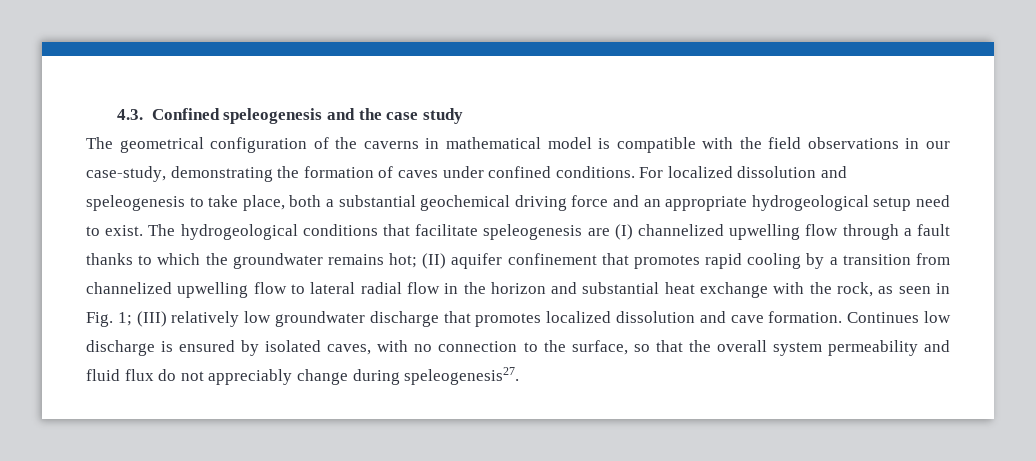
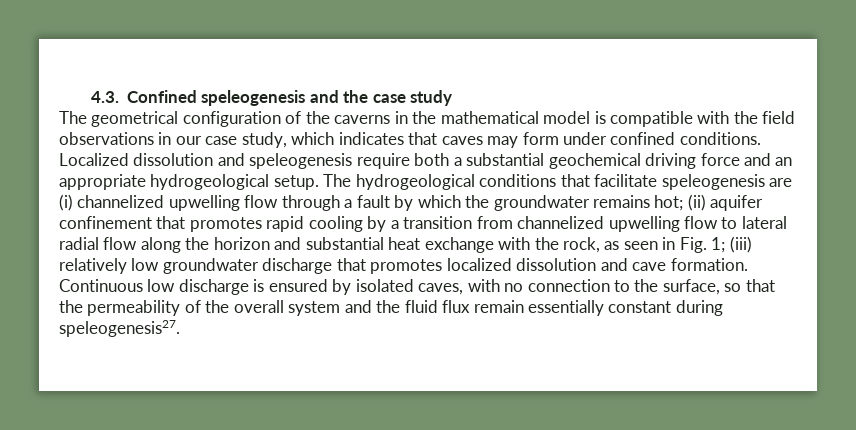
- The geometrical configuration of the caverns in mathematical model is compatible with the field observations in our case-study, demonstrating the formation of caves under confined conditions.
+ The geometrical configuration of the caverns in the mathematical model is compatible with the field observations in our case study, which indicates that caves may form under confined conditions.
- For localized dissolution and speleogenesis to take place, both a substantial geochemical driving force and an appropriate hydrogeological setup need to exist.
+ Localized dissolution and speleogenesis require both a substantial geochemical driving force and an appropriate hydrogeological setup.
- The hydrogeological conditions that facilitate speleogenesis are (I) channelized upwelling flow through a fault thanks to which the groundwater remains hot; (II) aquifer confinement that promotes rapid cooling by a transition from channelized upwelling flow to lateral radial flow in the horizon and substantial heat exchange with the rock, as seen in Fig. 1; (III) relatively low groundwater discharge that promotes localized dissolution and cave formation.
+ The hydrogeological conditions that facilitate speleogenesis are (i) channelized upwelling flow through a fault by which the groundwater remains hot; (ii) aquifer confinement that promotes rapid cooling by a transition from channelized upwelling flow to lateral radial flow along the horizon and substantial heat exchange with the rock, as seen in Fig. 1; (iii) relatively low groundwater discharge that promotes localized dissolution and cave formation.
- Continues low discharge is ensured by isolated caves, with no connection to the surface, so that the overall system permeability and fluid flux do not appreciably change during speleogenesis27.
+ Continuous low discharge is ensured by isolated caves, with no connection to the surface, so that the permeability of the overall system and the fluid flux remain essentially constant during speleogenesis27.

